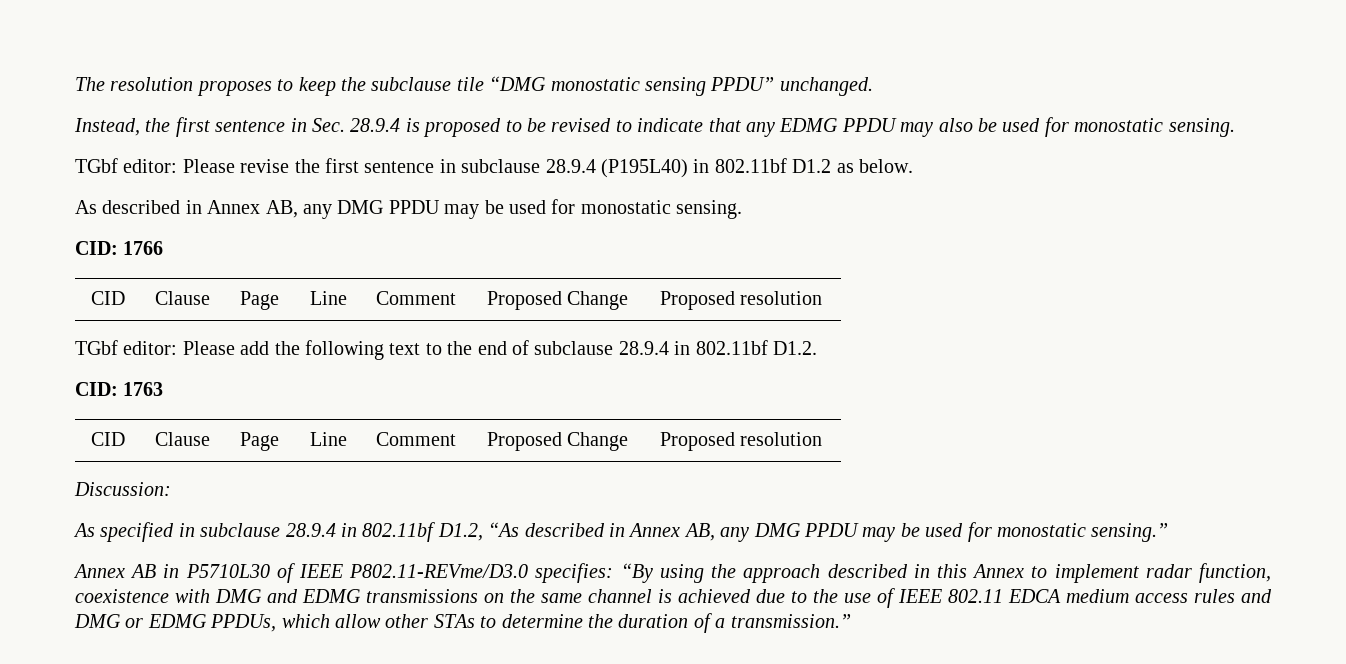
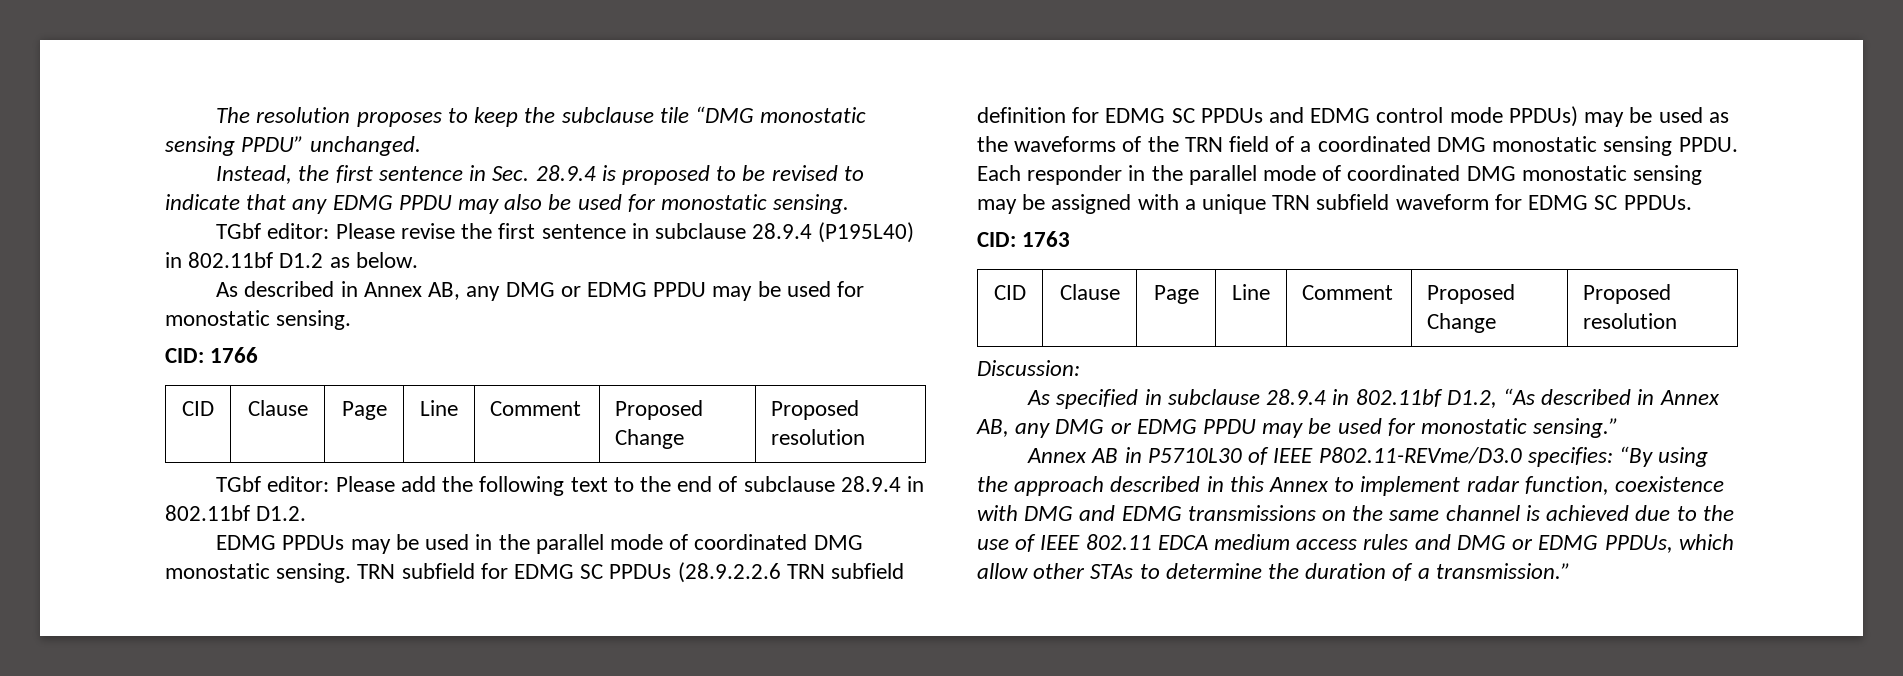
- As described in Annex AB, any DMG PPDU may be used for monostatic sensing.
+ As described in Annex AB, any DMG or EDMG PPDU may be used for monostatic sensing.
+ EDMG PPDUs may be used in the parallel mode of coordinated DMG monostatic sensing. TRN subfield for EDMG SC PPDUs (28.9.2.2.6 TRN subfield definition for EDMG SC PPDUs and EDMG control mode PPDUs) may be used as the waveforms of the TRN field of a coordinated DMG monostatic sensing PPDU. Each responder in the parallel mode of coordinated DMG monostatic sensing may be assigned with a unique TRN subfield waveform for EDMG SC PPDUs.
- As specified in subclause 28.9.4 in 802.11bf D1.2, “As described in Annex AB, any DMG PPDU may be used for monostatic sensing.”
+ As specified in subclause 28.9.4 in 802.11bf D1.2, “As described in Annex AB, any DMG or EDMG PPDU may be used for monostatic sensing.”

